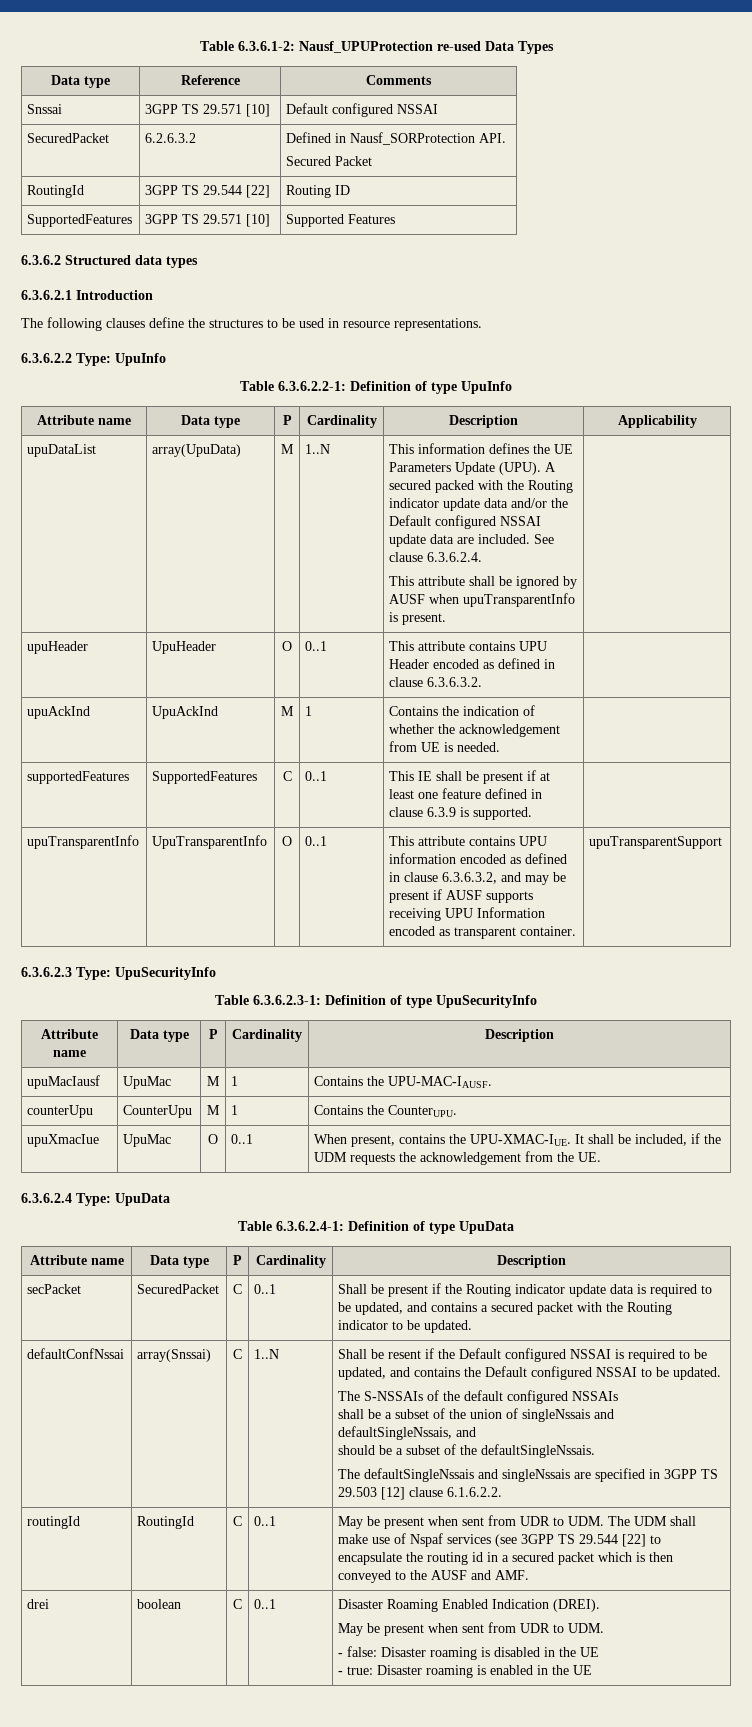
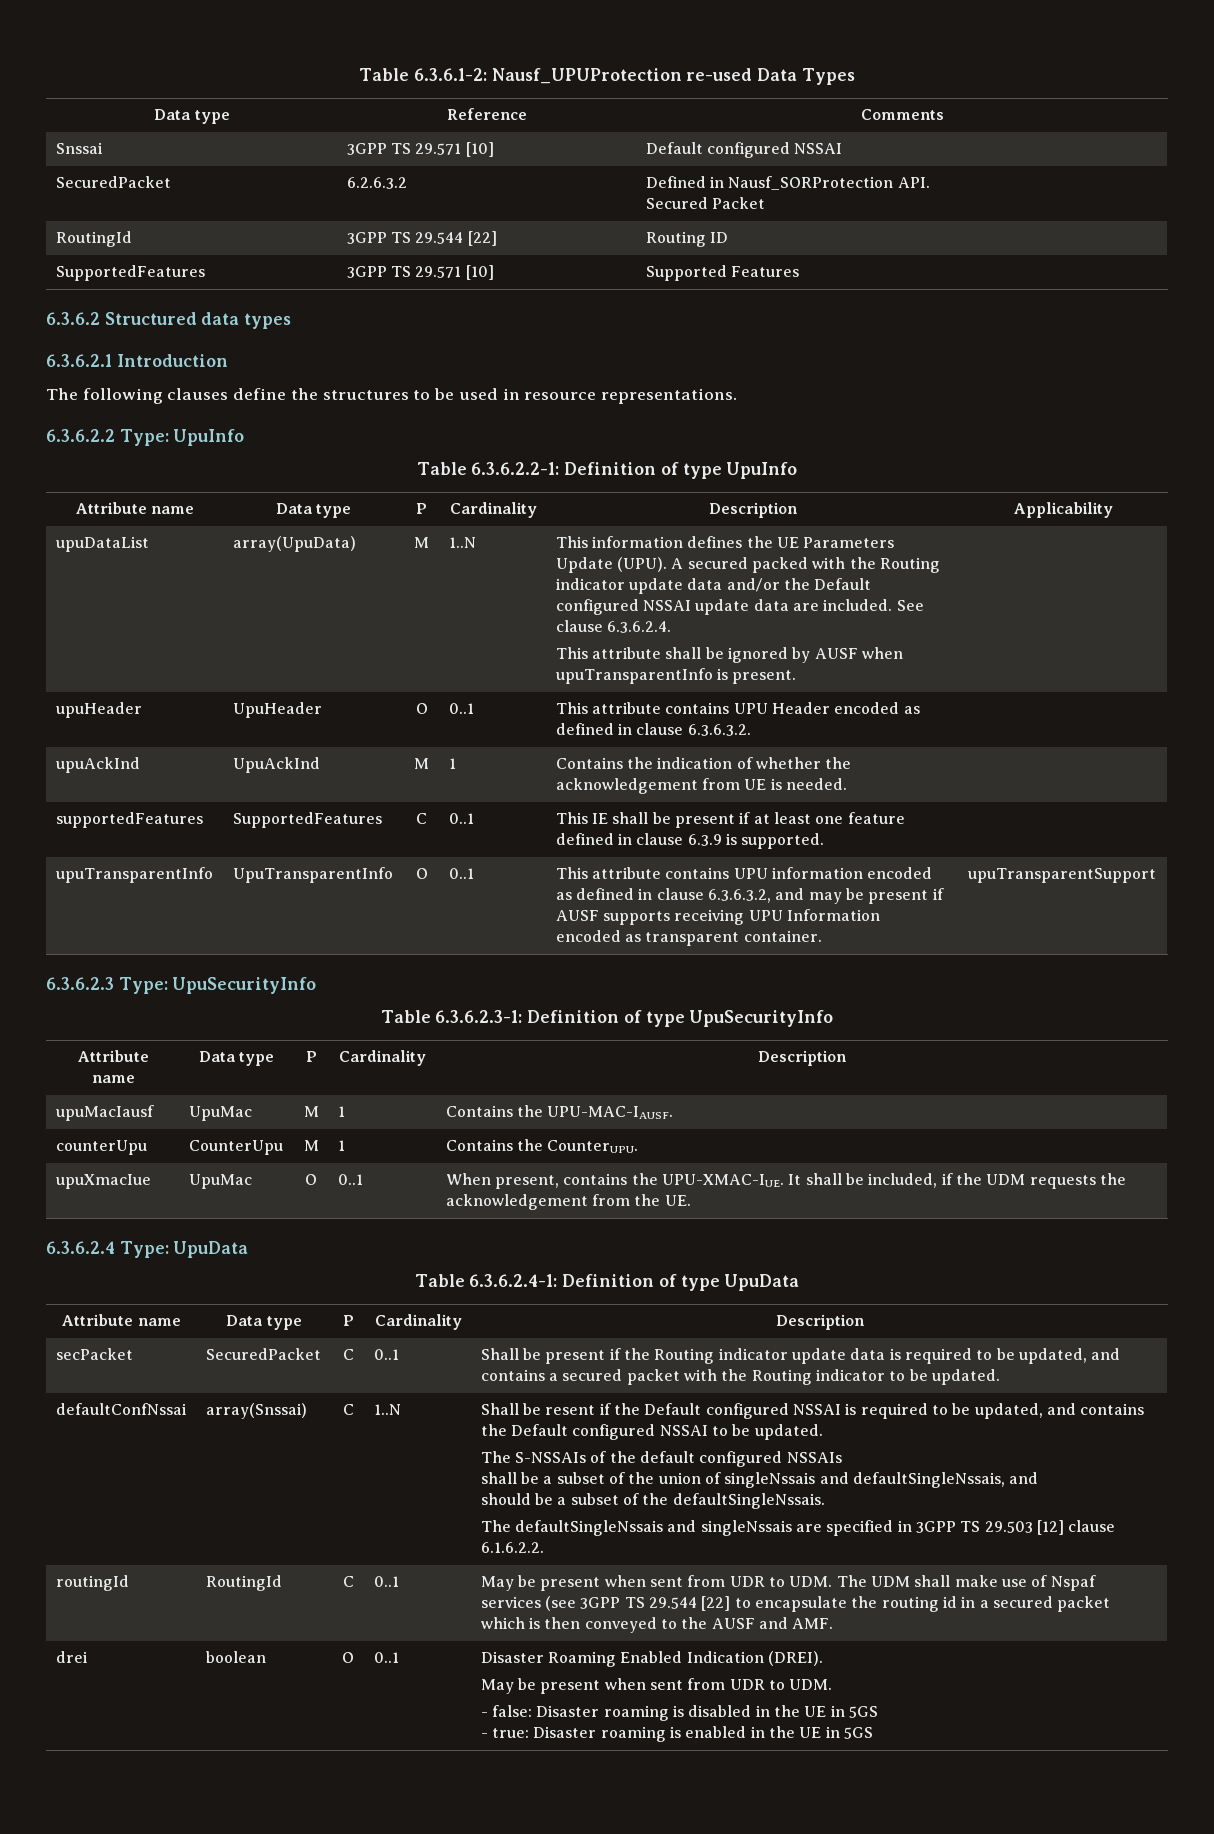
- drei | boolean | C | 0..1 | Disaster Roaming Enabled Indication (DREI).
+ drei | boolean | O | 0..1 | Disaster Roaming Enabled Indication (DREI).
  May be present when sent from UDR to UDM.
- - false: Disaster roaming is disabled in the UE
- - true: Disaster roaming is enabled in the UE
+ - false: Disaster roaming is disabled in the UE in 5GS
+ - true: Disaster roaming is enabled in the UE in 5GS

